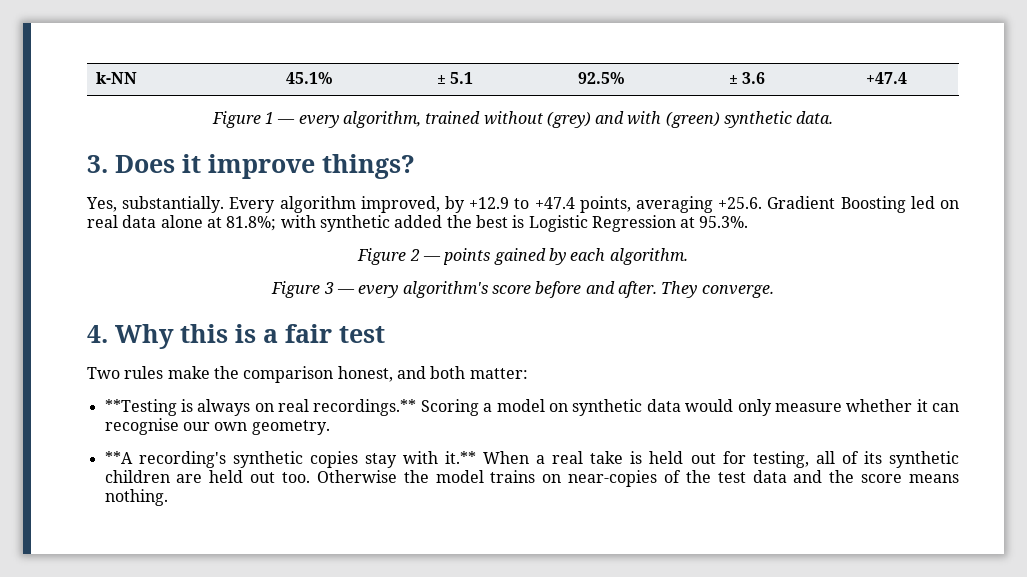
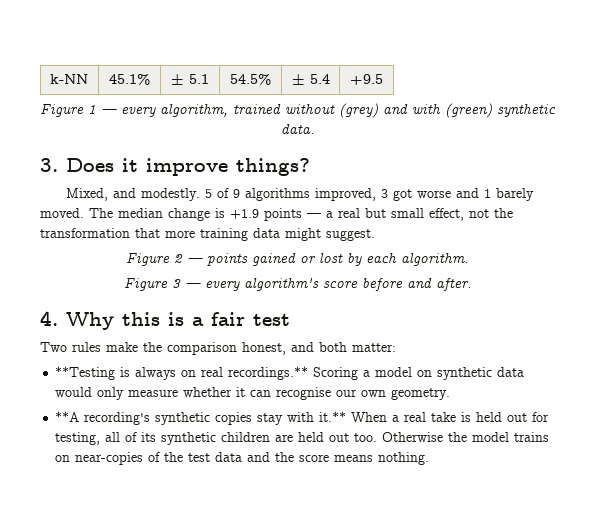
- k-NN | 45.1% | ± 5.1 | 92.5% | ± 3.6 | +47.4
+ k-NN | 45.1% | ± 5.1 | 54.5% | ± 5.4 | +9.5
- Yes, substantially. Every algorithm improved, by +12.9 to +47.4 points, averaging +25.6. Gradient Boosting led on real data alone at 81.8%; with synthetic added the best is Logistic Regression at 95.3%.
+ Mixed, and modestly. 5 of 9 algorithms improved, 3 got worse and 1 barely moved. The median change is +1.9 points — a real but small effect, not the transformation that more training data might suggest.
- Figure 2 — points gained by each algorithm.
+ Figure 2 — points gained or lost by each algorithm.
- They converge.

